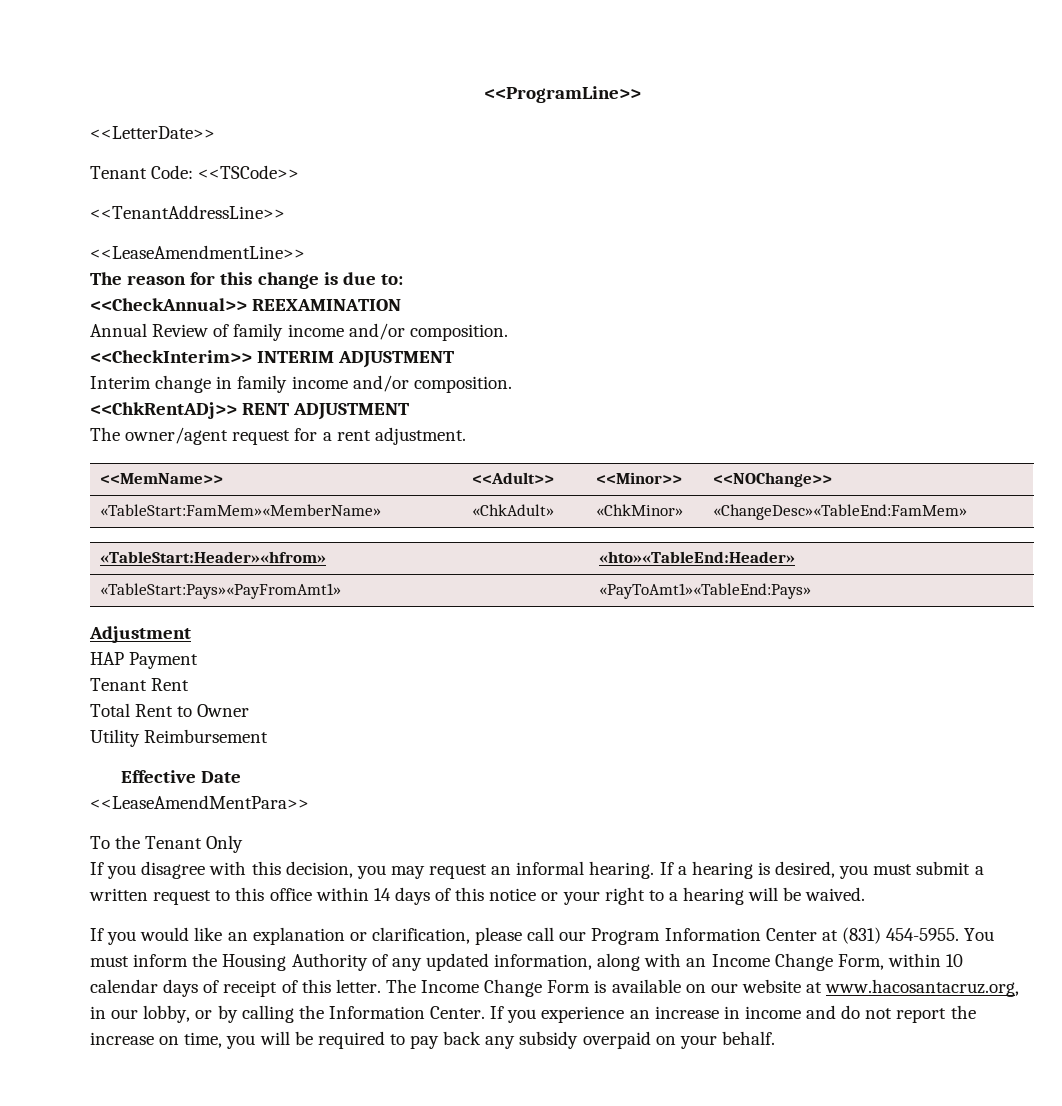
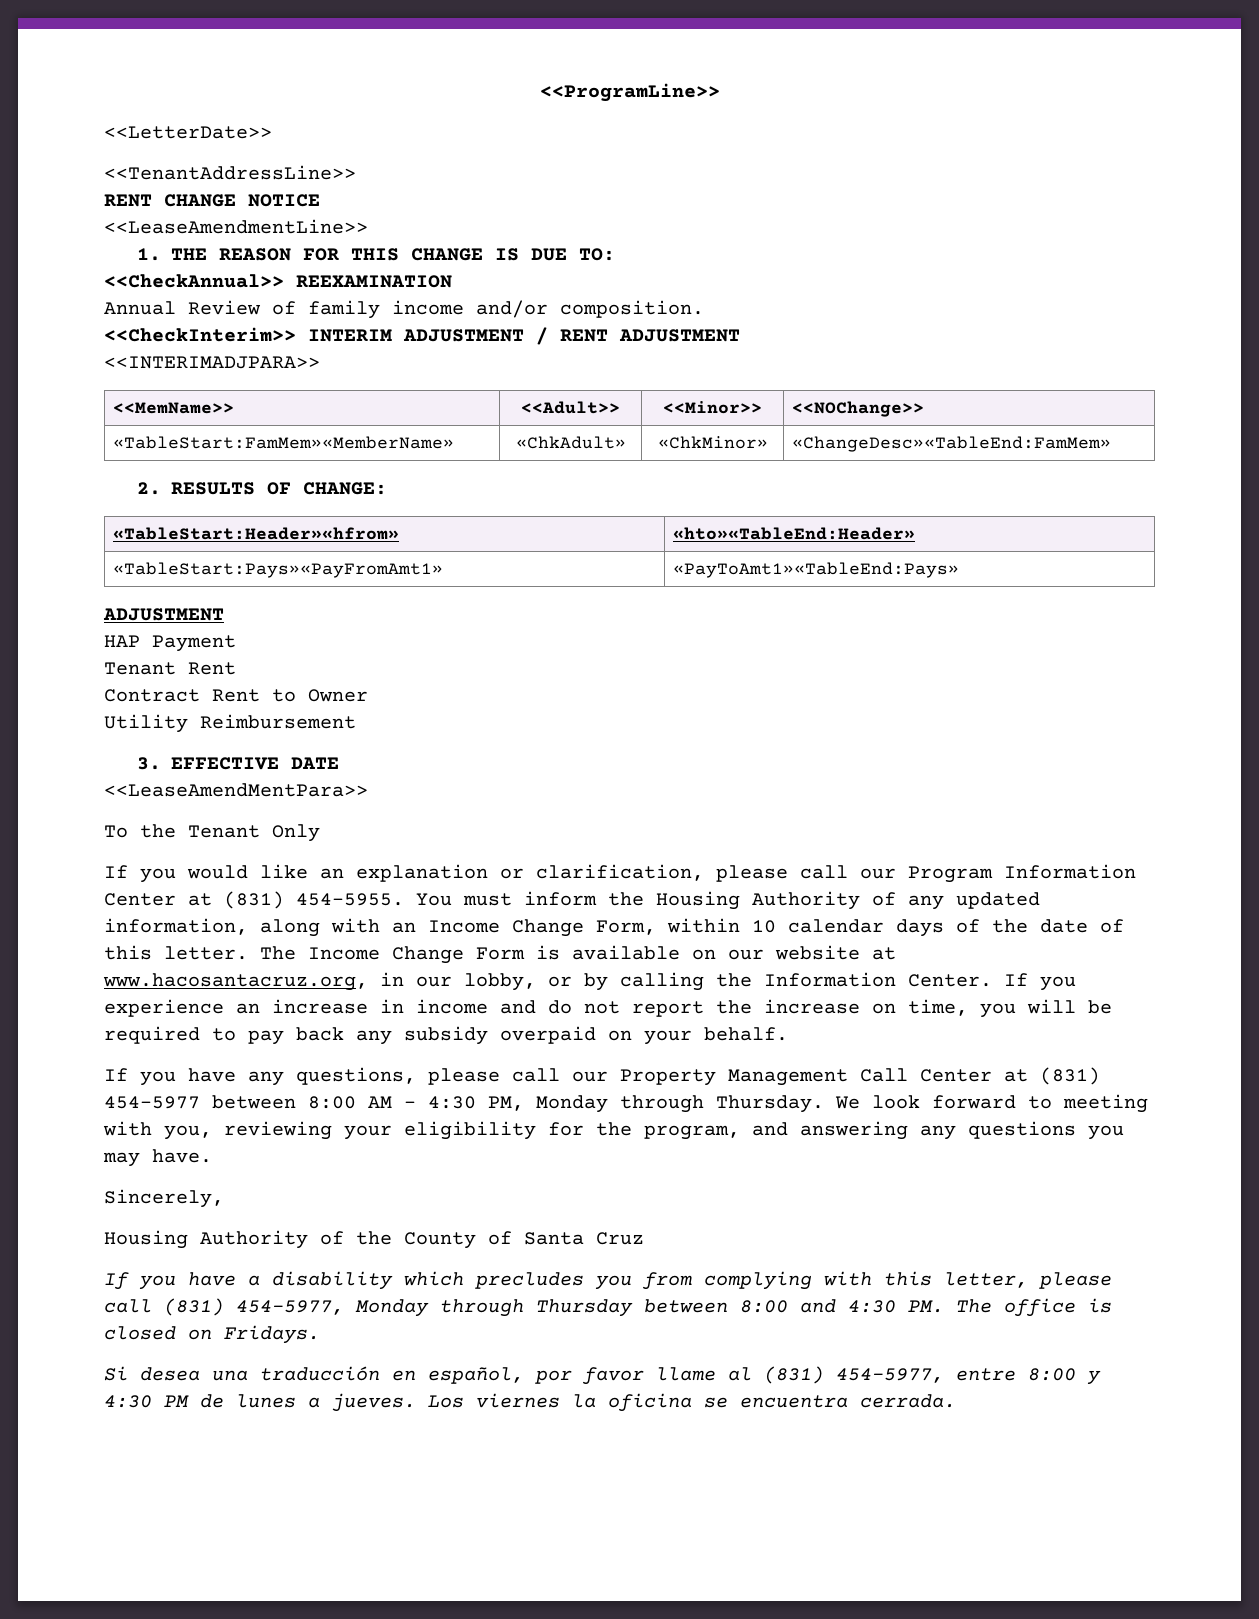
- Tenant Code: <<TSCode>>
  <<TenantAddressLine>>
+ RENT CHANGE NOTICE
  <<LeaseAmendmentLine>>
- The reason for this change is due to:
+ 1. THE REASON FOR THIS CHANGE IS DUE TO:
- <<CheckInterim>> INTERIM ADJUSTMENT
- Interim change in family income and/or composition.
- <<ChkRentADj>> RENT ADJUSTMENT
- The owner/agent request for a rent adjustment.
+ <<CheckInterim>> INTERIM ADJUSTMENT / RENT ADJUSTMENT
+ <<INTERIMADJPARA>>
+ 2. RESULTS OF CHANGE:
  «TableStart:Pays»«PayFromAmt1» | «PayToAmt1»«TableEnd:Pays»
- Adjustment
+ ADJUSTMENT
- Total Rent to Owner
+ Contract Rent to Owner
- Effective Date
+ 3. EFFECTIVE DATE
- If you disagree with this decision, you may request an informal hearing. If a hearing is desired, you must submit a written request to this office within 14 days of this notice or your right to a hearing will be waived.
- You must inform the Housing Authority of any updated information, along with an Income Change Form, within 10 calendar days of receipt of this letter.
+ You must inform the Housing Authority of any updated information, along with an Income Change Form, within 10 calendar days of the date of this letter.
+ If you have any questions, please call our Property Management Call Center at (831) 454-5977 between 8:00 AM – 4:30 PM, Monday through Thursday. We look forward to meeting with you, reviewing your eligibility for the program, and answering any questions you may have.
+ Sincerely,
+ Housing Authority of the County of Santa Cruz
+ If you have a disability which precludes you from complying with this letter, please call (831) 454-5977, Monday through Thursday between 8:00 and 4:30 PM. The office is closed on Fridays.
+ Si desea una traducción en español, por favor llame al (831) 454-5977, entre 8:00 y 4:30 PM de lunes a jueves. Los viernes la oficina se encuentra cerrada.

